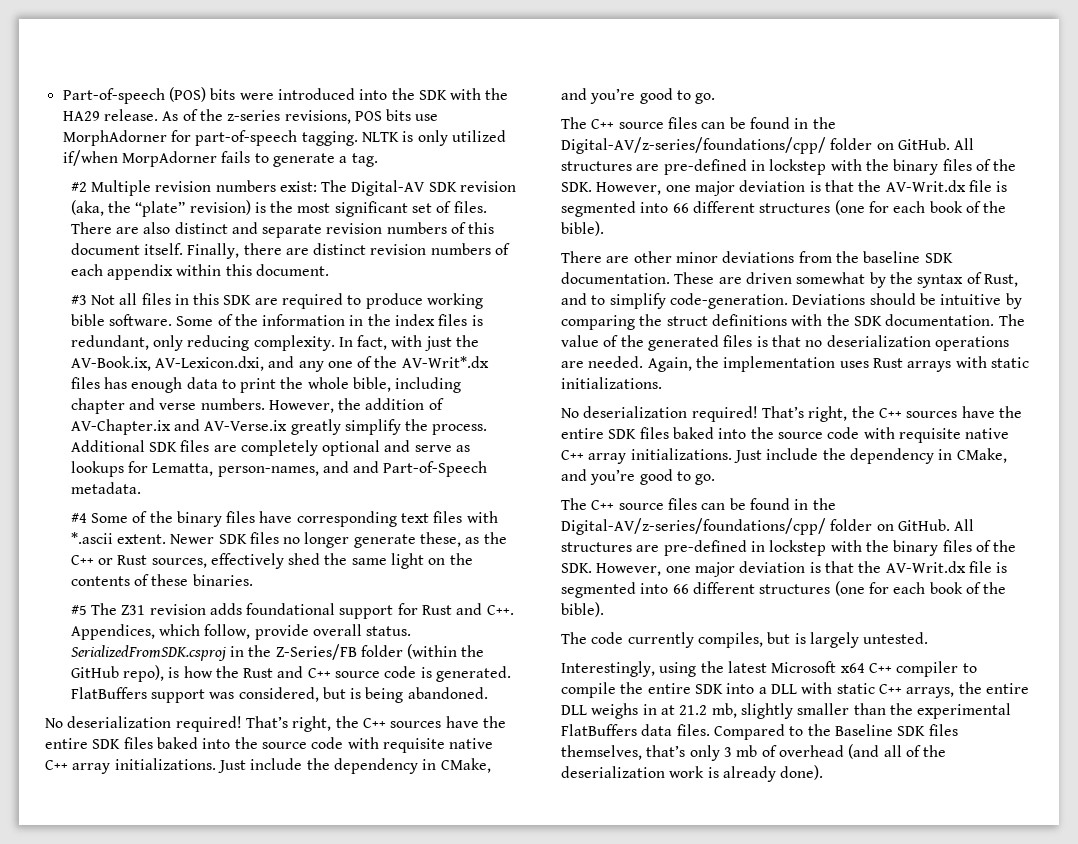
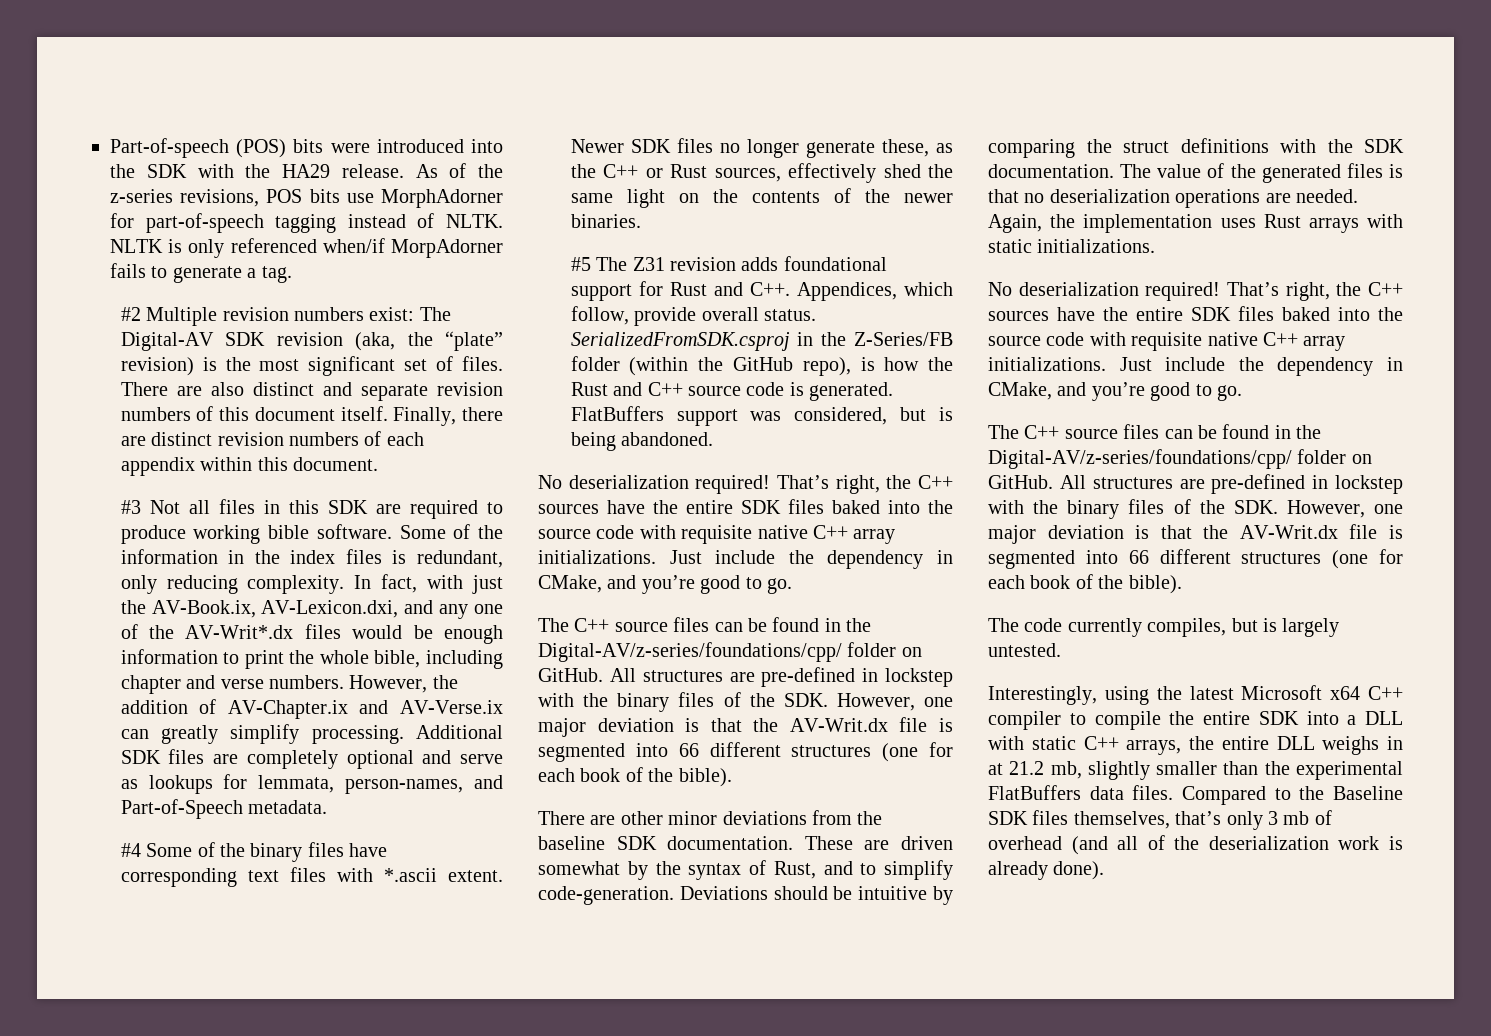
- As of the z-series revisions, POS bits use MorphAdorner for part-of-speech tagging.
+ As of the z-series revisions, POS bits use MorphAdorner for part-of-speech tagging instead of NLTK.
- NLTK is only utilized if/when MorpAdorner fails to generate a tag.
+ NLTK is only referenced when/if MorpAdorner fails to generate a tag.
- In fact, with just the AV-Book.ix, AV-Lexicon.dxi, and any one of the AV-Writ*.dx files has enough data to print the whole bible, including chapter and verse numbers.
+ In fact, with just the AV-Book.ix, AV-Lexicon.dxi, and any one of the AV-Writ*.dx files would be enough information to print the whole bible, including chapter and verse numbers.
- However, the addition of AV-Chapter.ix and AV-Verse.ix greatly simplify the process.
+ However, the addition of AV-Chapter.ix and AV-Verse.ix can greatly simplify processing.
- Additional SDK files are completely optional and serve as lookups for Lematta, person-names, and and Part-of-Speech metadata.
+ Additional SDK files are completely optional and serve as lookups for lemmata, person-names, and Part-of-Speech metadata.
- Newer SDK files no longer generate these, as the C++ or Rust sources, effectively shed the same light on the contents of these binaries.
+ Newer SDK files no longer generate these, as the C++ or Rust sources, effectively shed the same light on the contents of the newer binaries.

